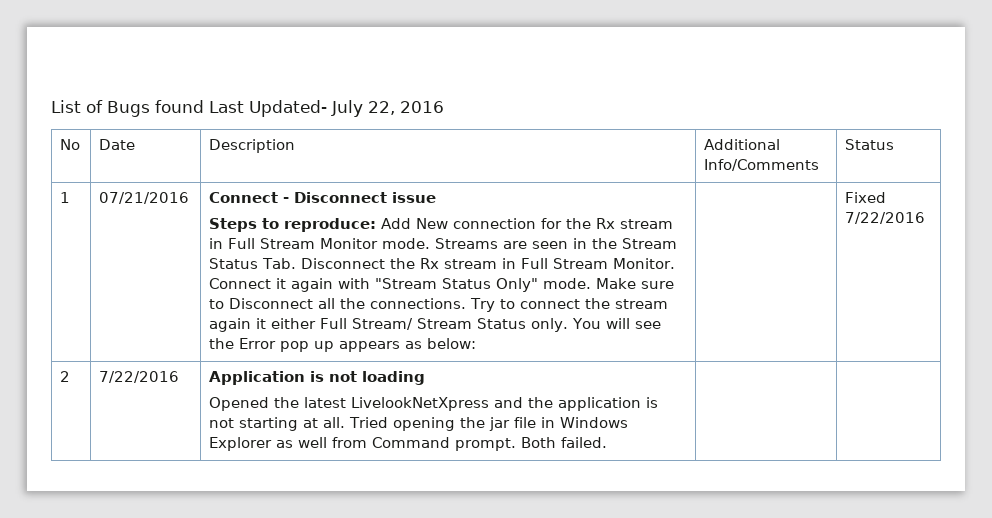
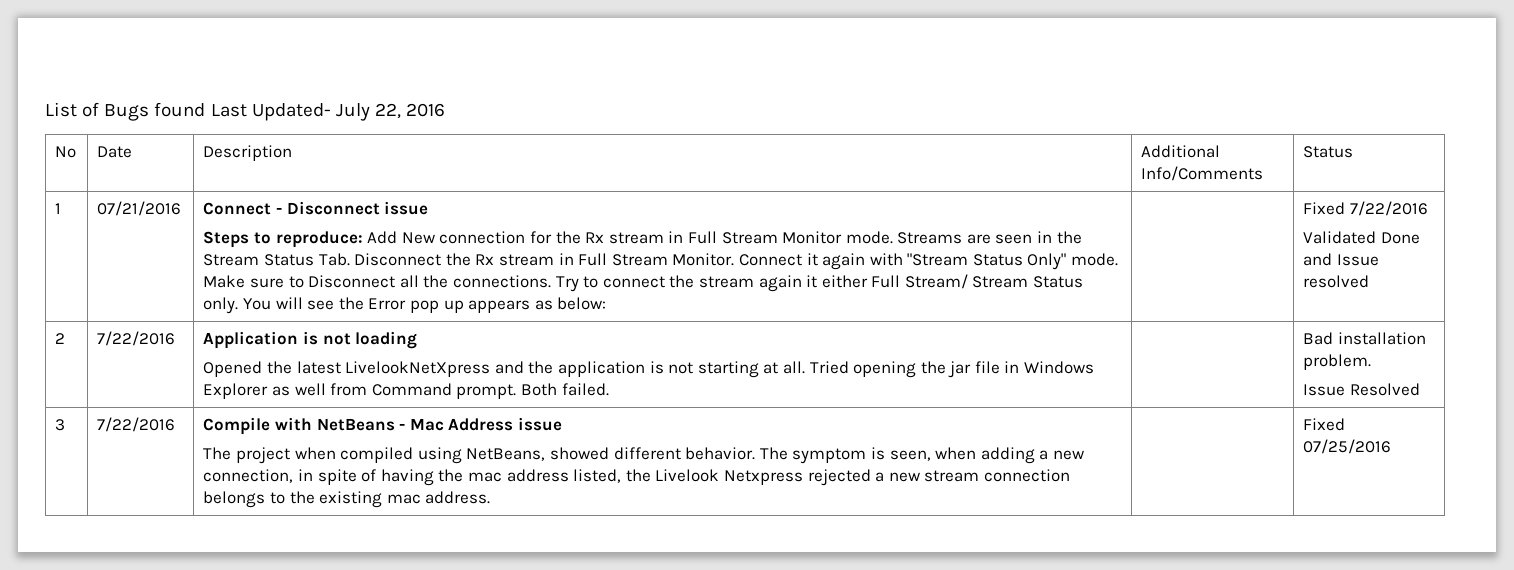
+ Validated Done and Issue resolved
  2 | 7/22/2016 | Application is not loading
- Opened the latest LivelookNetXpress and the application is not starting at all. Tried opening the jar file in Windows Explorer as well from Command prompt. Both failed. | |
+ Opened the latest LivelookNetXpress and the application is not starting at all. Tried opening the jar file in Windows Explorer as well from Command prompt. Both failed. | | Bad installation problem.
+ Issue Resolved
+ 3 | 7/22/2016 | Compile with NetBeans - Mac Address issue
+ The project when compiled using NetBeans, showed different behavior. The symptom is seen, when adding a new connection, in spite of having the mac address listed, the Livelook Netxpress rejected a new stream connection belongs to the existing mac address. | | Fixed 07/25/2016

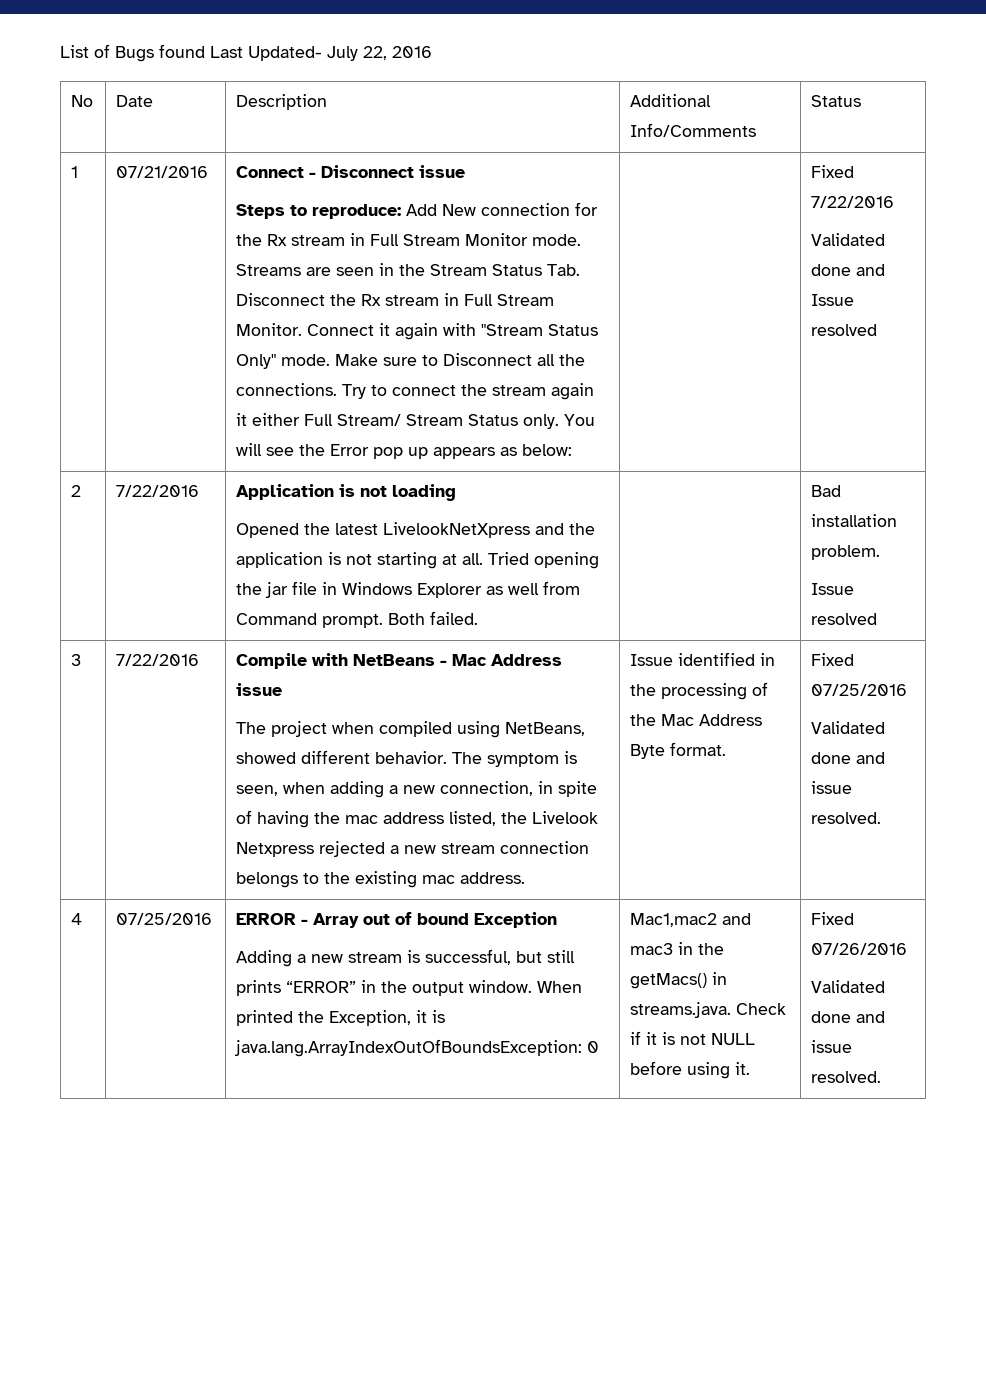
- Validated Done and Issue resolved
+ Validated done and Issue resolved
  2 | 7/22/2016 | Application is not loading
  Opened the latest LivelookNetXpress and the application is not starting at all. Tried opening the jar file in Windows Explorer as well from Command prompt. Both failed. | | Bad installation problem.
- Issue Resolved
+ Issue resolved
- Fixed 07/25/2016
+ Issue identified in the processing of the Mac Address Byte format. | Fixed 07/25/2016
+ Validated done and issue resolved.
+ 4 | 07/25/2016 | ERROR - Array out of bound Exception
+ Adding a new stream is successful, but still prints “ERROR” in the output window. When printed the Exception, it is java.lang.ArrayIndexOutOfBoundsException: 0 | Mac1,mac2 and mac3 in the getMacs() in streams.java. Check if it is not NULL before using it. | Fixed 07/26/2016
+ Validated done and issue resolved.

